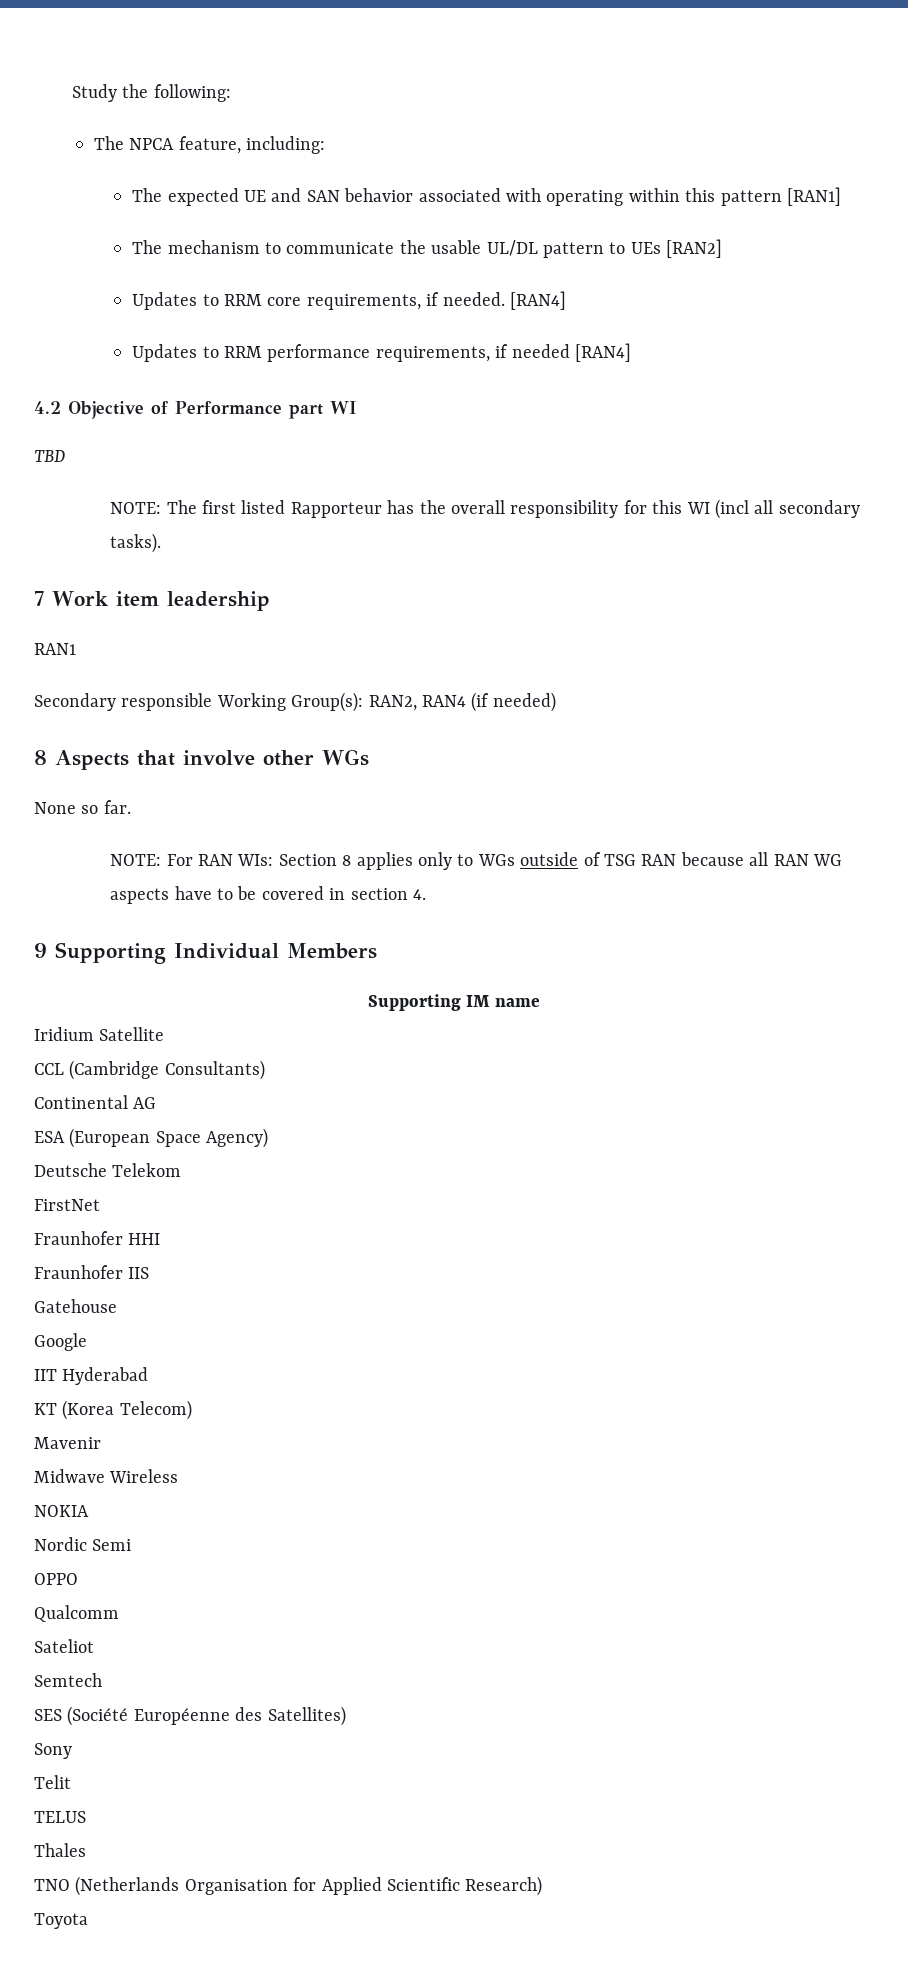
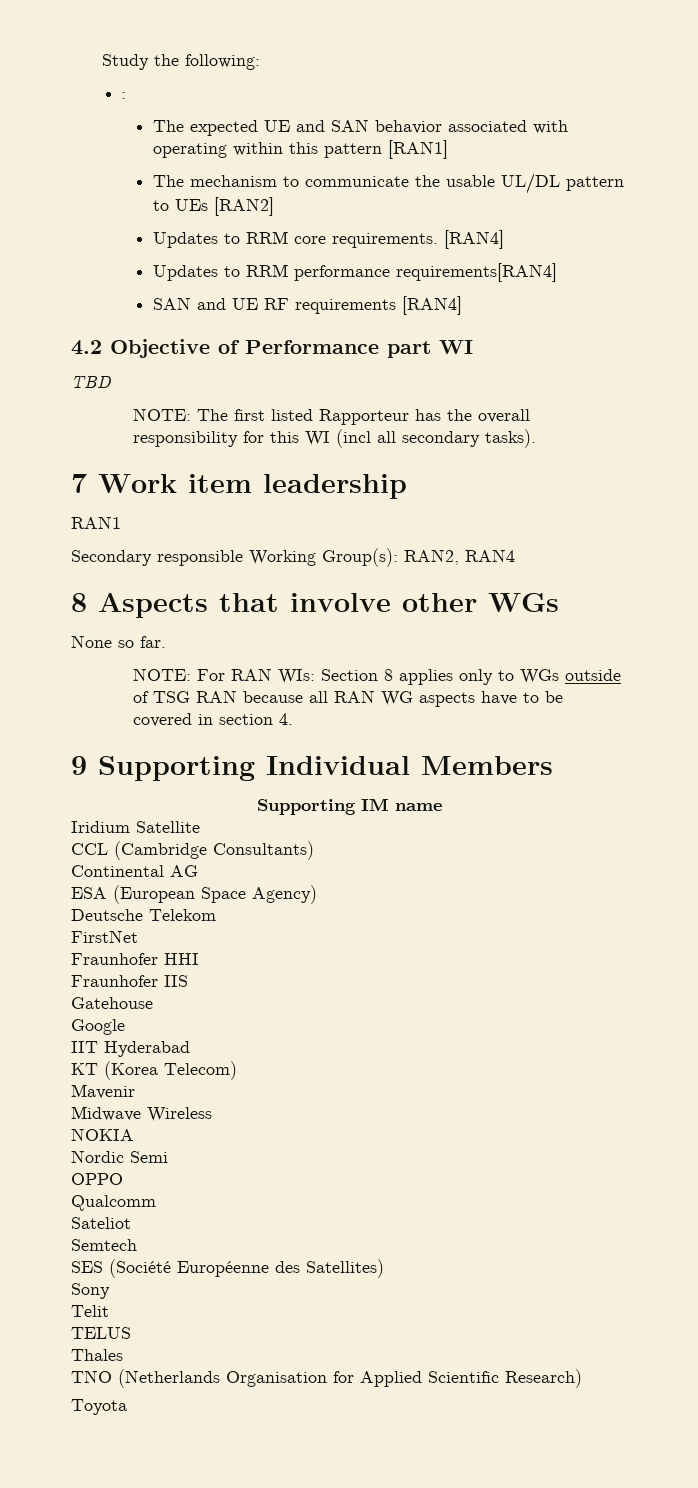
- The NPCA feature, including:
+ :
- Updates to RRM core requirements, if needed.
+ Updates to RRM core requirements.
- Updates to RRM performance requirements, if needed [RAN4]
+ Updates to RRM performance requirements[RAN4]
+ SAN and UE RF requirements [RAN4]
- Secondary responsible Working Group(s): RAN2, RAN4 (if needed)
+ Secondary responsible Working Group(s): RAN2, RAN4

